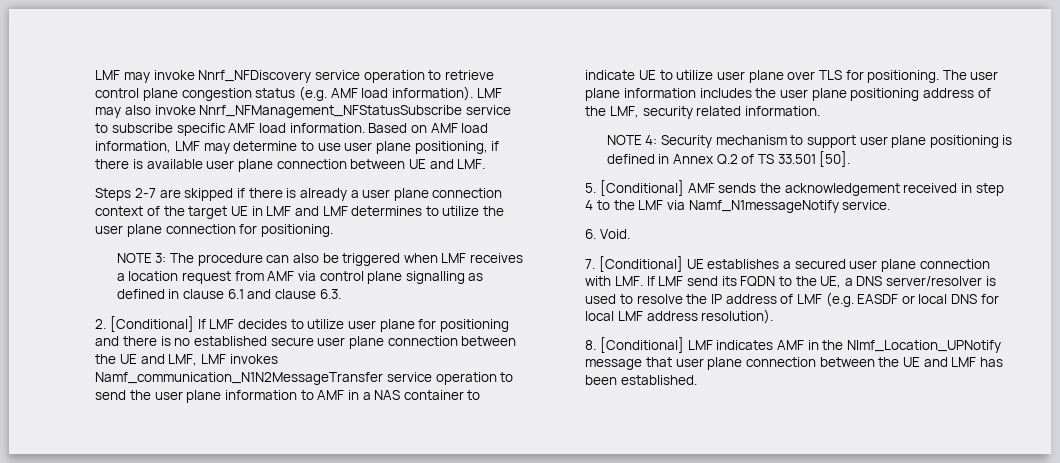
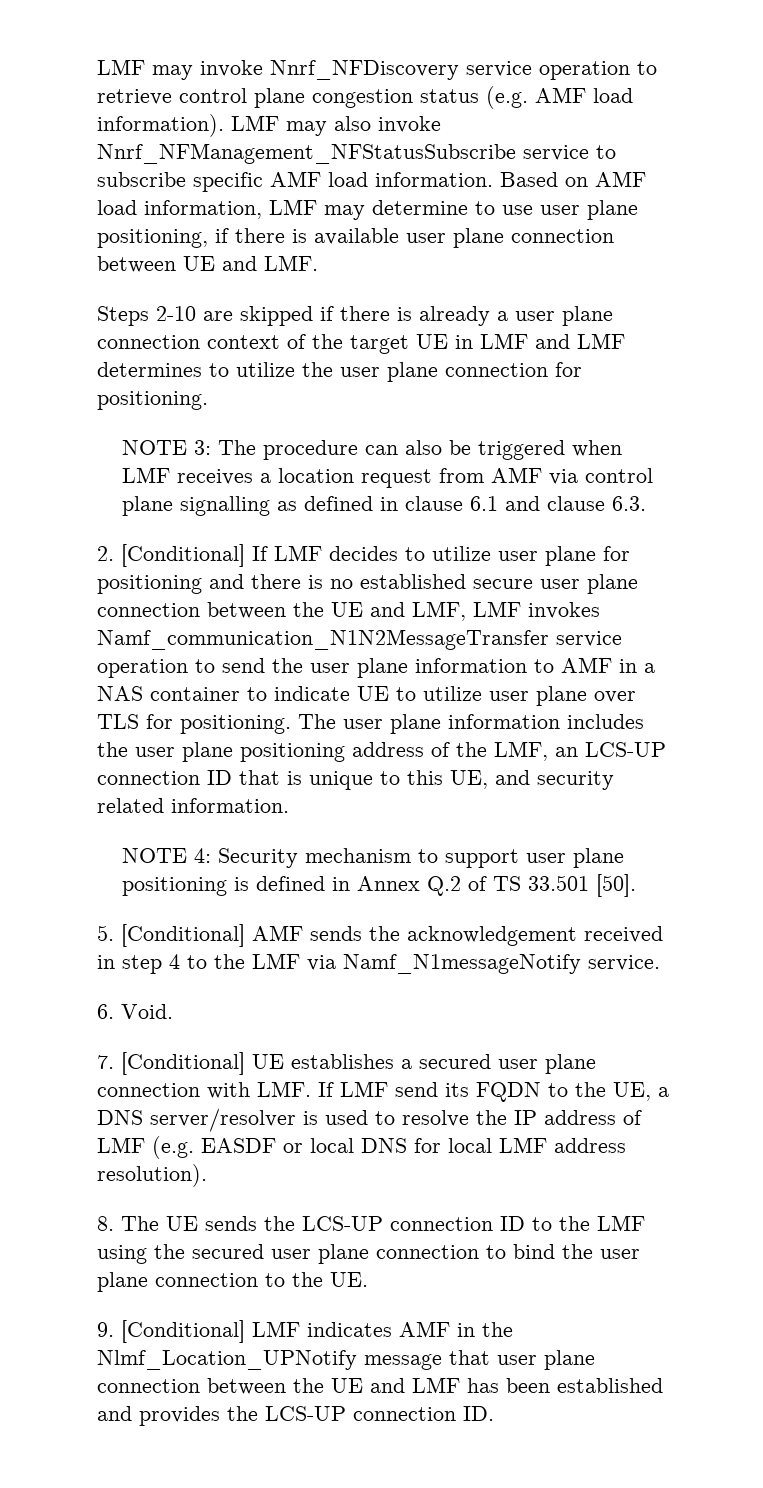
- Steps 2-7 are skipped if there is already a user plane connection context of the target UE in LMF and LMF determines to utilize the user plane connection for positioning.
+ Steps 2-10 are skipped if there is already a user plane connection context of the target UE in LMF and LMF determines to utilize the user plane connection for positioning.
- The user plane information includes the user plane positioning address of the LMF, security related information.
+ The user plane information includes the user plane positioning address of the LMF, an LCS-UP connection ID that is unique to this UE, and security related information.
- 8. [Conditional] LMF indicates AMF in the Nlmf_Location_UPNotify message that user plane connection between the UE and LMF has been established.
+ 8. The UE sends the LCS-UP connection ID to the LMF using the secured user plane connection to bind the user plane connection to the UE.
+ 9. [Conditional] LMF indicates AMF in the Nlmf_Location_UPNotify message that user plane connection between the UE and LMF has been established and provides the LCS-UP connection ID.

